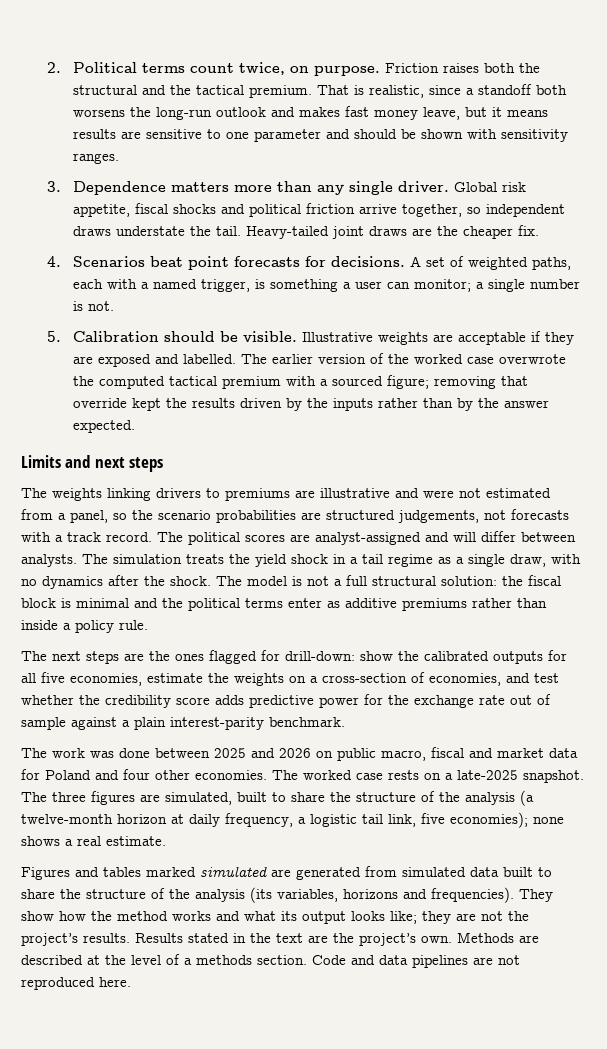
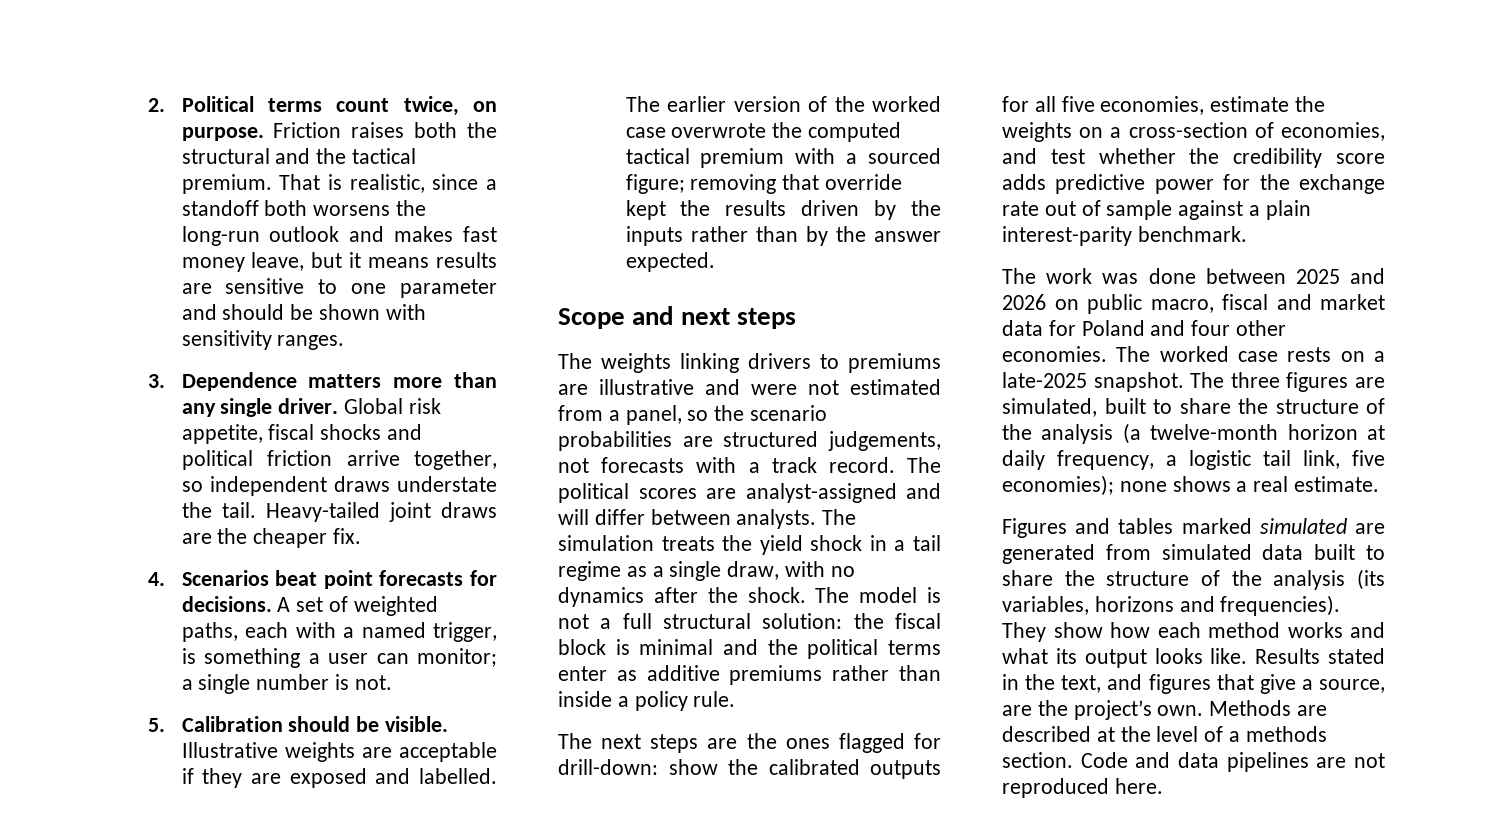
- Limits and next steps
+ Scope and next steps
- They show how the method works and what its output looks like; they are not the project’s results. Results stated in the text are the project’s own.
+ They show how each method works and what its output looks like. Results stated in the text, and figures that give a source, are the project’s own.

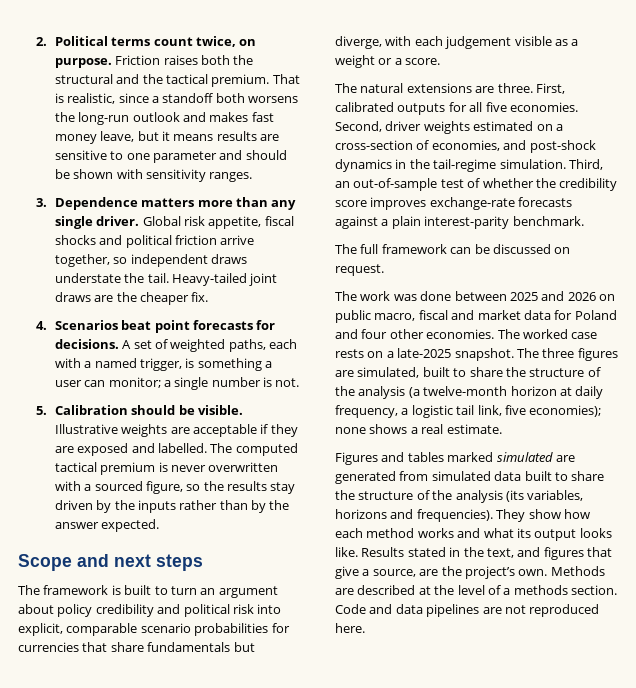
- The earlier version of the worked case overwrote the computed tactical premium with a sourced figure; removing that override kept the results driven by the inputs rather than by the answer expected.
+ The computed tactical premium is never overwritten with a sourced figure, so the results stay driven by the inputs rather than by the answer expected.
- The weights linking drivers to premiums are illustrative and were not estimated from a panel, so the scenario probabilities are structured judgements, not forecasts with a track record. The political scores are analyst-assigned and will differ between analysts. The simulation treats the yield shock in a tail regime as a single draw, with no dynamics after the shock. The model is not a full structural solution: the fiscal block is minimal and the political terms enter as additive premiums rather than inside a policy rule.
- The next steps are the ones flagged for drill-down: show the calibrated outputs for all five economies, estimate the weights on a cross-section of economies, and test whether the credibility score adds predictive power for the exchange rate out of sample against a plain interest-parity benchmark.
+ The framework is built to turn an argument about policy credibility and political risk into explicit, comparable scenario probabilities for currencies that share fundamentals but diverge, with each judgement visible as a weight or a score.
+ The natural extensions are three. First, calibrated outputs for all five economies. Second, driver weights estimated on a cross-section of economies, and post-shock dynamics in the tail-regime simulation. Third, an out-of-sample test of whether the credibility score improves exchange-rate forecasts against a plain interest-parity benchmark.
+ The full framework can be discussed on request.

